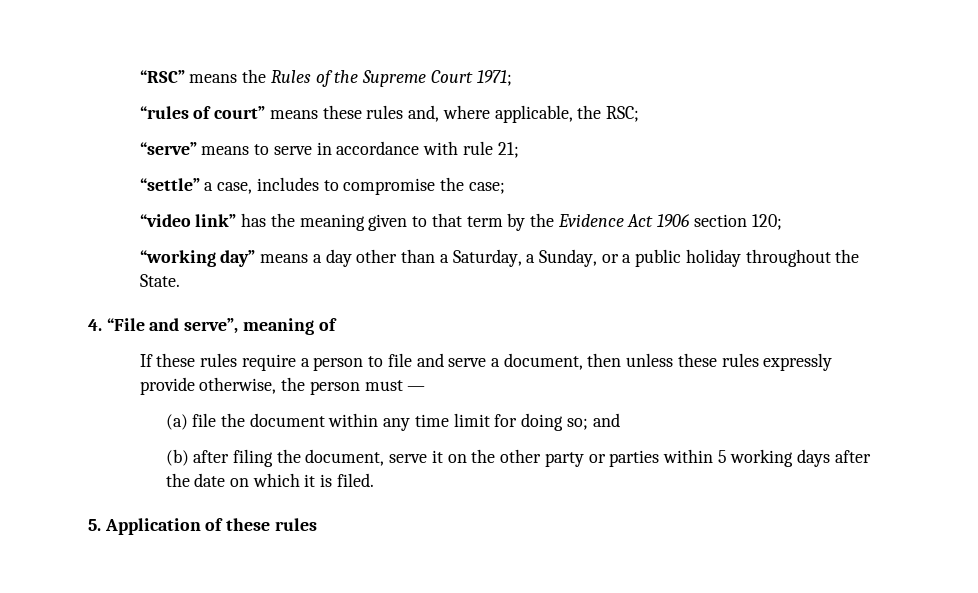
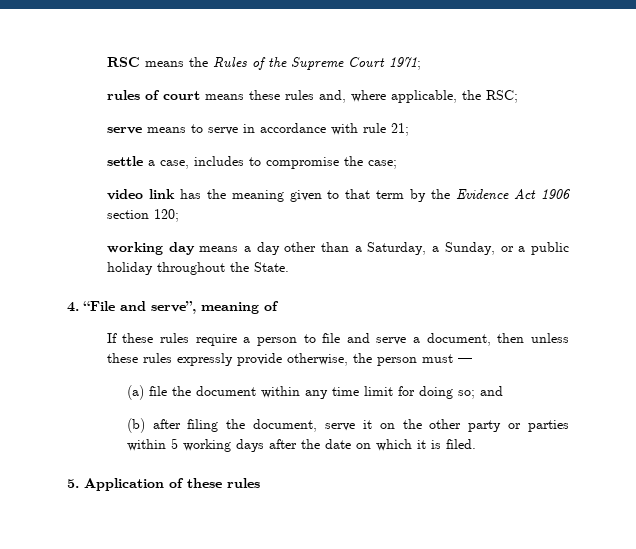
- “RSC” means the Rules of the Supreme Court 1971;
+ RSC means the Rules of the Supreme Court 1971;
- “rules of court” means these rules and, where applicable, the RSC;
+ rules of court means these rules and, where applicable, the RSC;
- “serve” means to serve in accordance with rule 21;
+ serve means to serve in accordance with rule 21;
- “settle” a case, includes to compromise the case;
+ settle a case, includes to compromise the case;
- “video link” has the meaning given to that term by the Evidence Act 1906 section 120;
+ video link has the meaning given to that term by the Evidence Act 1906 section 120;
- “working day” means a day other than a Saturday, a Sunday, or a public holiday throughout the State.
+ working day means a day other than a Saturday, a Sunday, or a public holiday throughout the State.

